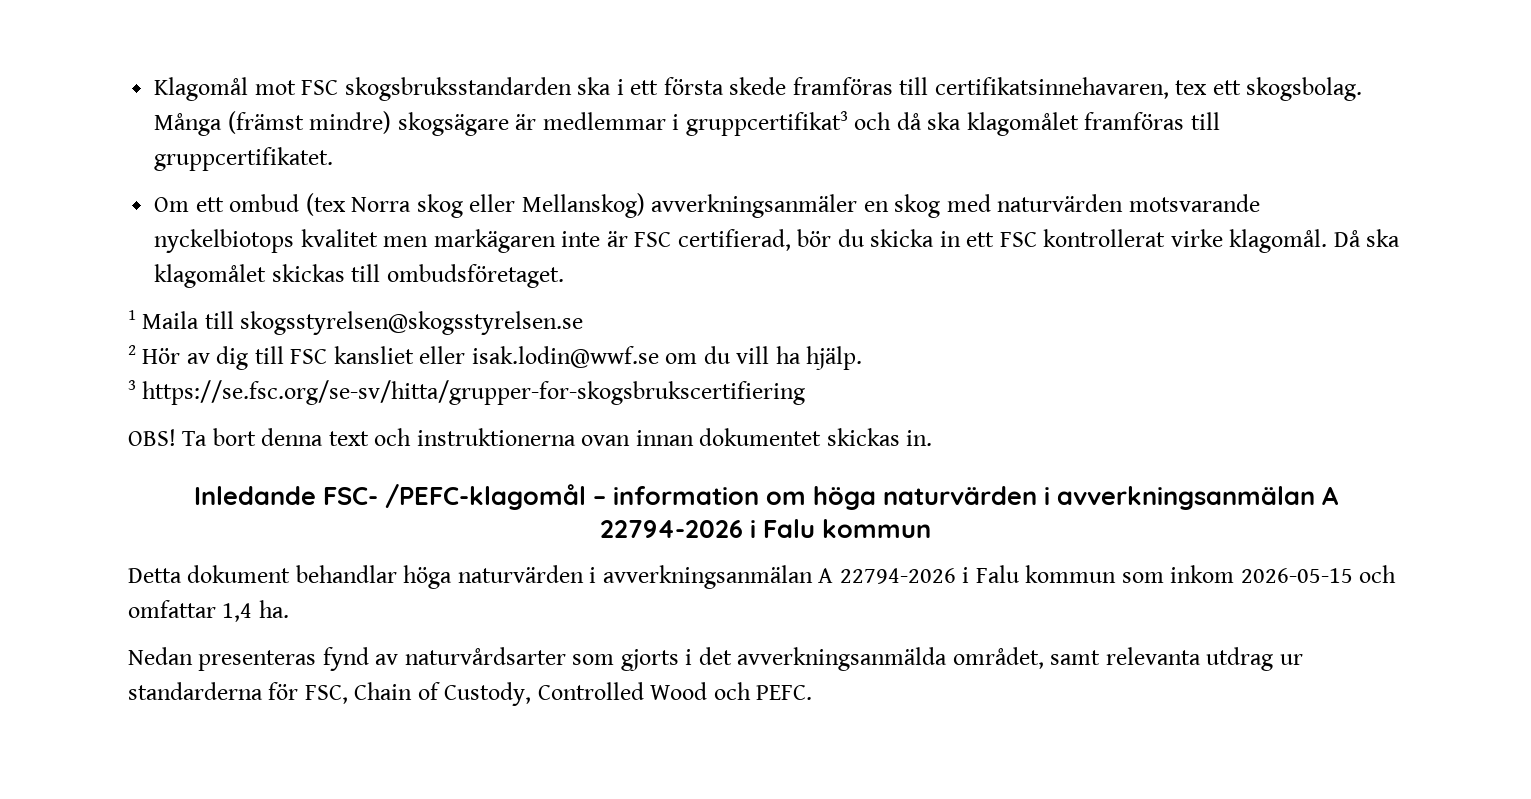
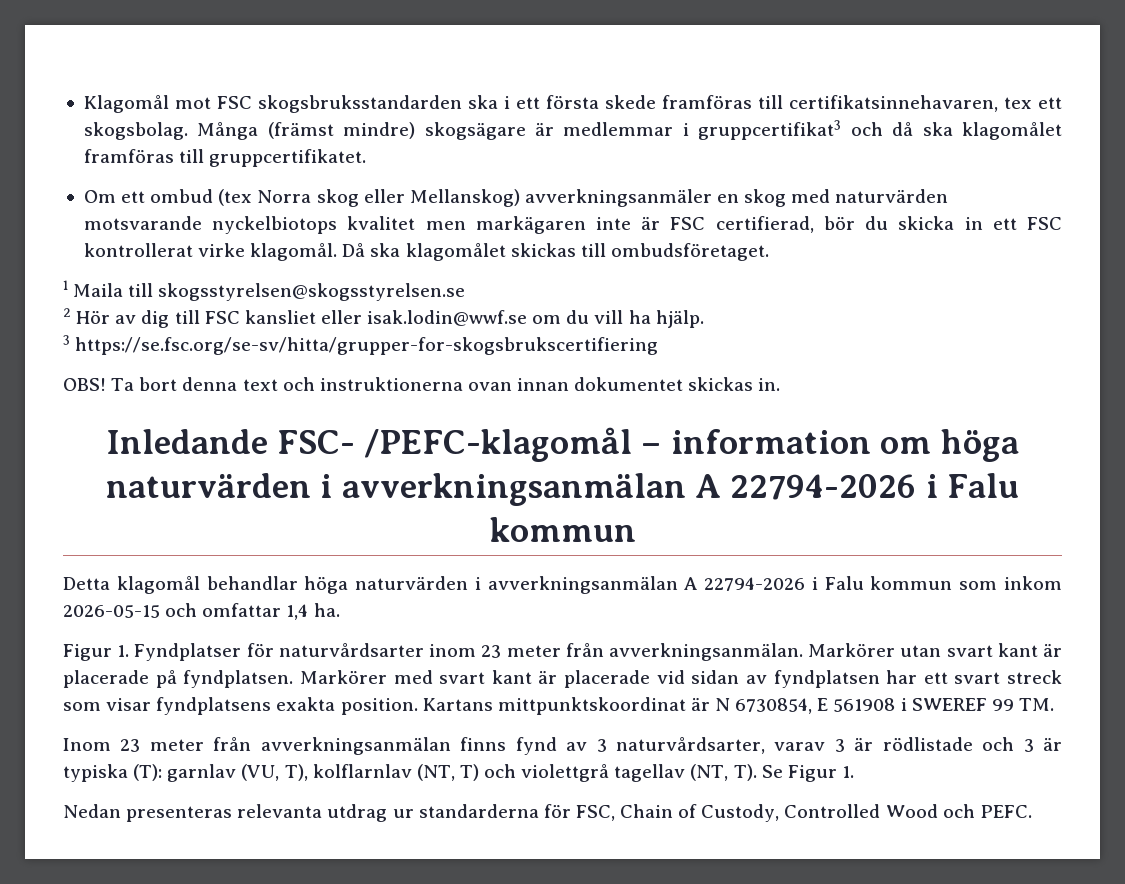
- Detta dokument behandlar höga naturvärden i avverkningsanmälan A 22794-2026 i Falu kommun som inkom 2026-05-15 och omfattar 1,4 ha.
+ Detta klagomål behandlar höga naturvärden i avverkningsanmälan A 22794-2026 i Falu kommun som inkom 2026-05-15 och omfattar 1,4 ha.
- Nedan presenteras fynd av naturvårdsarter som gjorts i det avverkningsanmälda området, samt relevanta utdrag ur standarderna för FSC, Chain of Custody, Controlled Wood och PEFC.
+ Figur 1. Fyndplatser för naturvårdsarter inom 23 meter från avverkningsanmälan. Markörer utan svart kant är placerade på fyndplatsen. Markörer med svart kant är placerade vid sidan av fyndplatsen har ett svart streck som visar fyndplatsens exakta position. Kartans mittpunktskoordinat är N 6730854, E 561908 i SWEREF 99 TM.
+ Inom 23 meter från avverkningsanmälan finns fynd av 3 naturvårdsarter, varav 3 är rödlistade och 3 är typiska (T): garnlav (VU, T), kolflarnlav (NT, T) och violettgrå tagellav (NT, T). Se Figur 1.
+ Nedan presenteras relevanta utdrag ur standarderna för FSC, Chain of Custody, Controlled Wood och PEFC.

